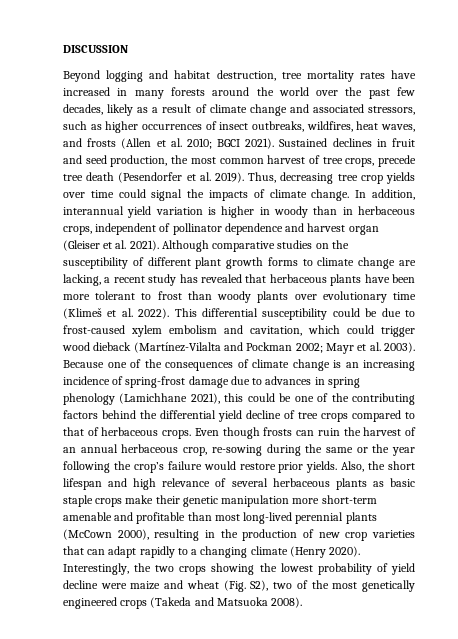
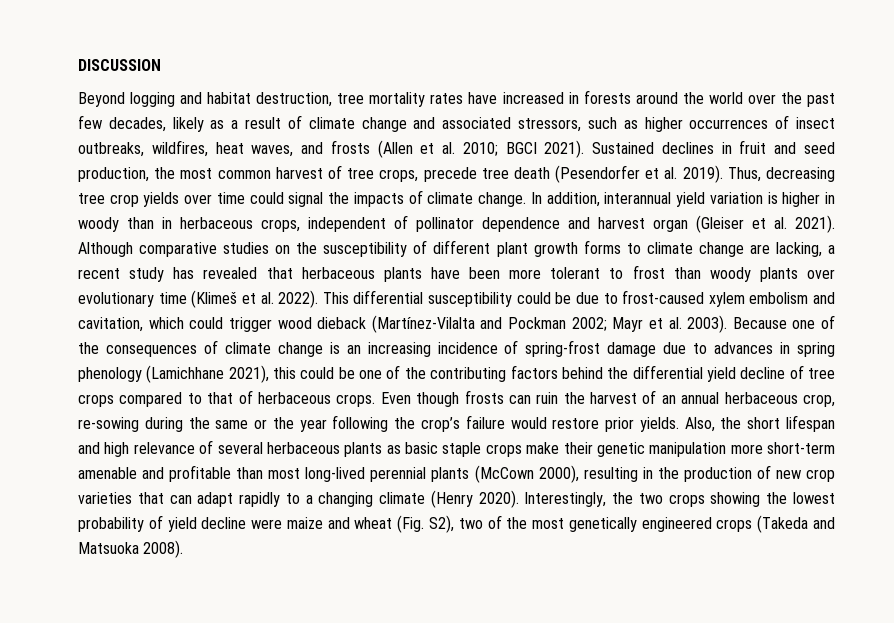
- Beyond logging and habitat destruction, tree mortality rates have increased in many forests around the world over the past few decades, likely as a result of climate change and associated stressors, such as higher occurrences of insect outbreaks, wildfires, heat waves, and frosts (Allen et al. 2010; BGCI 2021).
+ Beyond logging and habitat destruction, tree mortality rates have increased in forests around the world over the past few decades, likely as a result of climate change and associated stressors, such as higher occurrences of insect outbreaks, wildfires, heat waves, and frosts (Allen et al. 2010; BGCI 2021).

